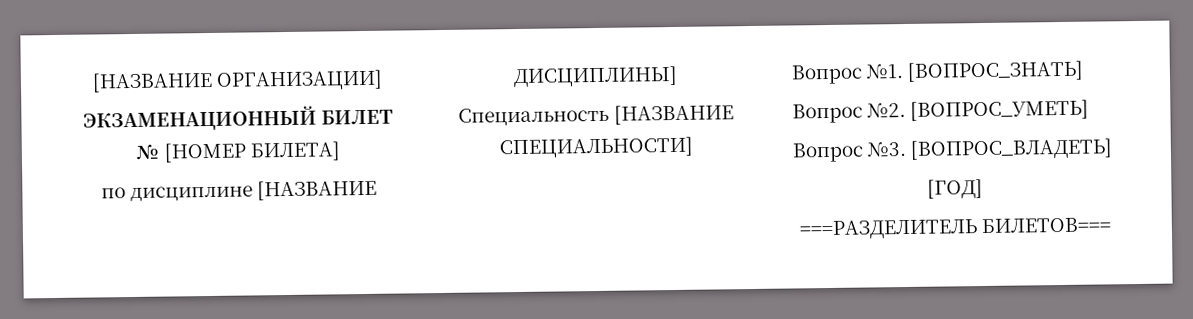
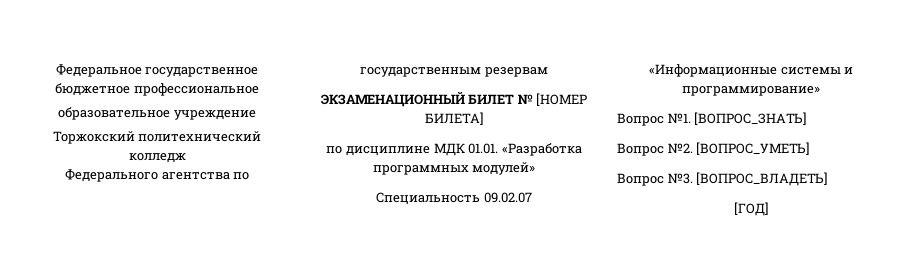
- [НАЗВАНИЕ ОРГАНИЗАЦИИ]
+ Федеральное государственное бюджетное профессиональное
+ образовательное учреждение
+ Торжокский политехнический колледж
+ Федерального агентства по государственным резервам
- по дисциплине [НАЗВАНИЕ ДИСЦИПЛИНЫ]
- Специальность [НАЗВАНИЕ СПЕЦИАЛЬНОСТИ]
+ по дисциплине МДК 01.01. «Разработка программных модулей»
+ Специальность 09.02.07 «Информационные системы и программирование»
- ===РАЗДЕЛИТЕЛЬ БИЛЕТОВ===

